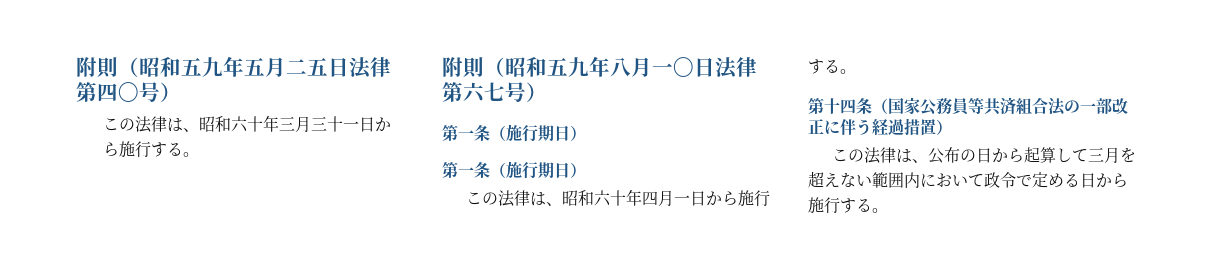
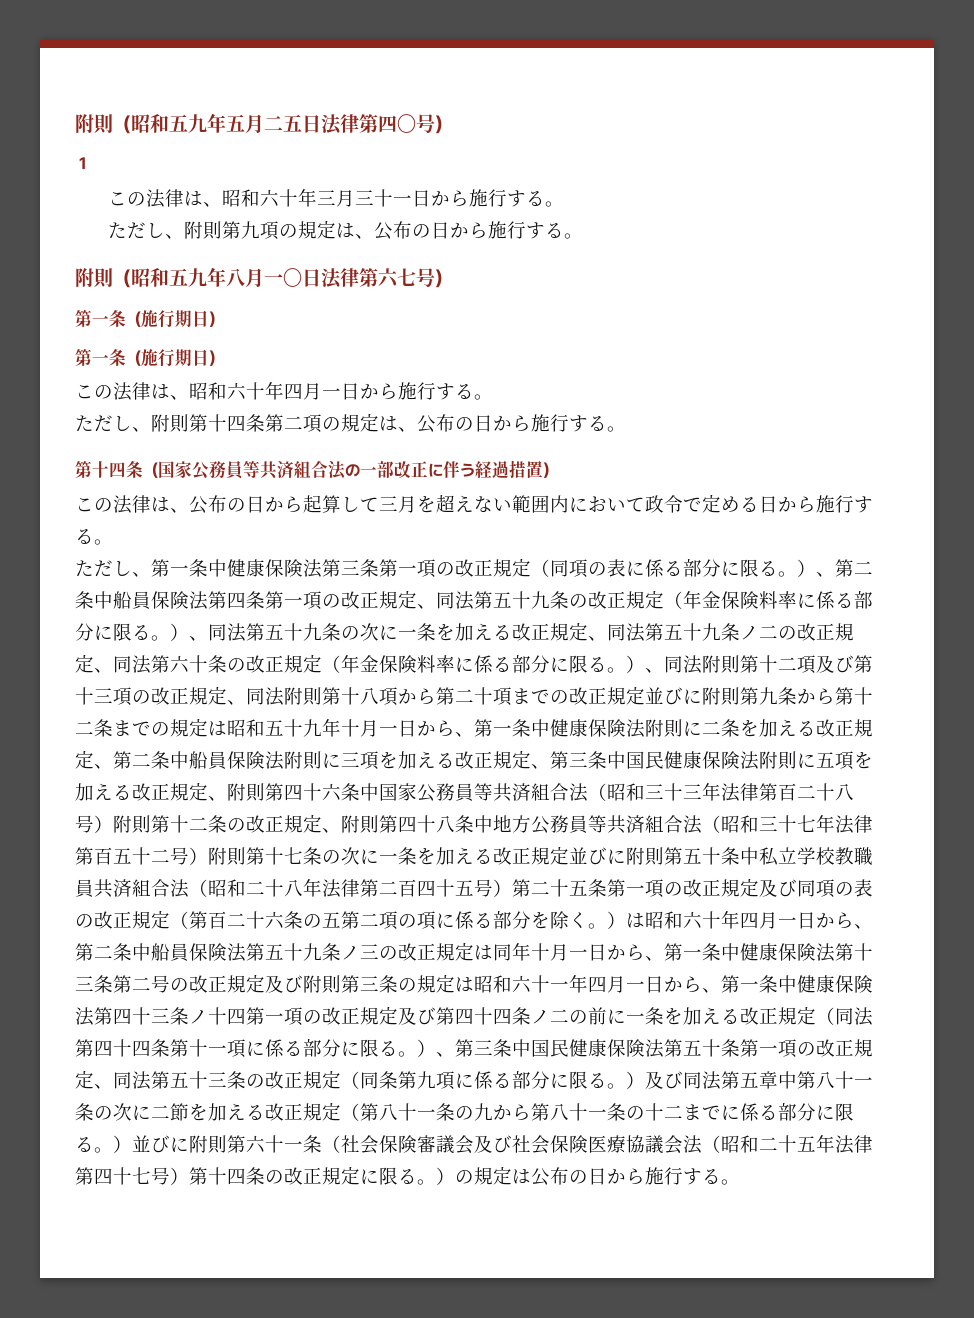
+ １
+ ただし、附則第九項の規定は、公布の日から施行する。
+ ただし、附則第十四条第二項の規定は、公布の日から施行する。
+ ただし、第一条中健康保険法第三条第一項の改正規定（同項の表に係る部分に限る。）、第二条中船員保険法第四条第一項の改正規定、同法第五十九条の改正規定（年金保険料率に係る部分に限る。）、同法第五十九条の次に一条を加える改正規定、同法第五十九条ノ二の改正規定、同法第六十条の改正規定（年金保険料率に係る部分に限る。）、同法附則第十二項及び第十三項の改正規定、同法附則第十八項から第二十項までの改正規定並びに附則第九条から第十二条までの規定は昭和五十九年十月一日から、第一条中健康保険法附則に二条を加える改正規定、第二条中船員保険法附則に三項を加える改正規定、第三条中国民健康保険法附則に五項を加える改正規定、附則第四十六条中国家公務員等共済組合法（昭和三十三年法律第百二十八号）附則第十二条の改正規定、附則第四十八条中地方公務員等共済組合法（昭和三十七年法律第百五十二号）附則第十七条の次に一条を加える改正規定並びに附則第五十条中私立学校教職員共済組合法（昭和二十八年法律第二百四十五号）第二十五条第一項の改正規定及び同項の表の改正規定（第百二十六条の五第二項の項に係る部分を除く。）は昭和六十年四月一日から、第二条中船員保険法第五十九条ノ三の改正規定は同年十月一日から、第一条中健康保険法第十三条第二号の改正規定及び附則第三条の規定は昭和六十一年四月一日から、第一条中健康保険法第四十三条ノ十四第一項の改正規定及び第四十四条ノ二の前に一条を加える改正規定（同法第四十四条第十一項に係る部分に限る。）、第三条中国民健康保険法第五十条第一項の改正規定、同法第五十三条の改正規定（同条第九項に係る部分に限る。）及び同法第五章中第八十一条の次に二節を加える改正規定（第八十一条の九から第八十一条の十二までに係る部分に限る。）並びに附則第六十一条（社会保険審議会及び社会保険医療協議会法（昭和二十五年法律第四十七号）第十四条の改正規定に限る。）の規定は公布の日から施行する。

